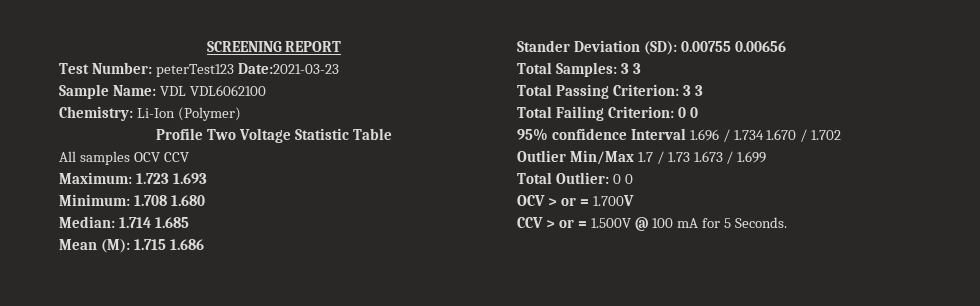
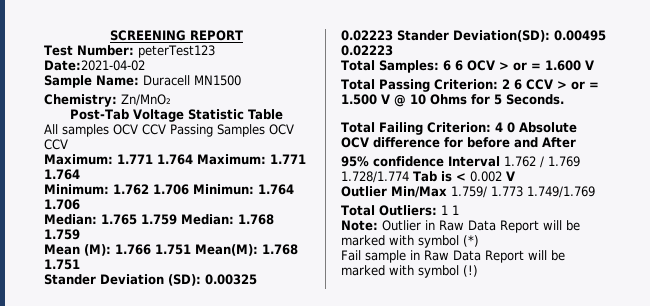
- Test Number: peterTest123 Date:2021-03-23
+ Test Number: peterTest123 Date:2021-04-02
- Sample Name: VDL VDL6062100
+ Sample Name: Duracell MN1500
- Chemistry: Li-Ion (Polymer)
- Profile Two Voltage Statistic Table
+ Chemistry: Zn/MnO₂
+ Post-Tab Voltage Statistic Table
- All samples OCV CCV
- Maximum: 1.723 1.693
- Minimum: 1.708 1.680
- Median: 1.714 1.685
- Mean (M): 1.715 1.686
- Stander Deviation (SD): 0.00755 0.00656
- Total Samples: 3 3
- Total Passing Criterion: 3 3
- Total Failing Criterion: 0 0
- 95% confidence Interval 1.696 / 1.734 1.670 / 1.702
- Outlier Min/Max 1.7 / 1.73 1.673 / 1.699
- Total Outlier: 0 0
- OCV > or = 1.700V
- CCV > or = 1.500V @ 100 mA for 5 Seconds.
+ All samples OCV CCV Passing Samples OCV CCV
+ Maximum: 1.771 1.764 Maximum: 1.771 1.764
+ Minimum: 1.762 1.706 Minimun: 1.764 1.706
+ Median: 1.765 1.759 Median: 1.768 1.759
+ Mean (M): 1.766 1.751 Mean(M): 1.768 1.751
+ Stander Deviation (SD): 0.00325 0.02223 Stander Deviation(SD): 0.00495 0.02223
+ Total Samples: 6 6 OCV > or = 1.600 V
+ Total Passing Criterion: 2 6 CCV > or = 1.500 V @ 10 Ohms for 5 Seconds.
+ Total Failing Criterion: 4 0 Absolute OCV difference for before and After
+ 95% confidence Interval 1.762 / 1.769 1.728/1.774 Tab is < 0.002 V
+ Outlier Min/Max 1.759/ 1.773 1.749/1.769
+ Total Outliers: 1 1
+ Note: Outlier in Raw Data Report will be marked with symbol (*)
+ Fail sample in Raw Data Report will be marked with symbol (!)

